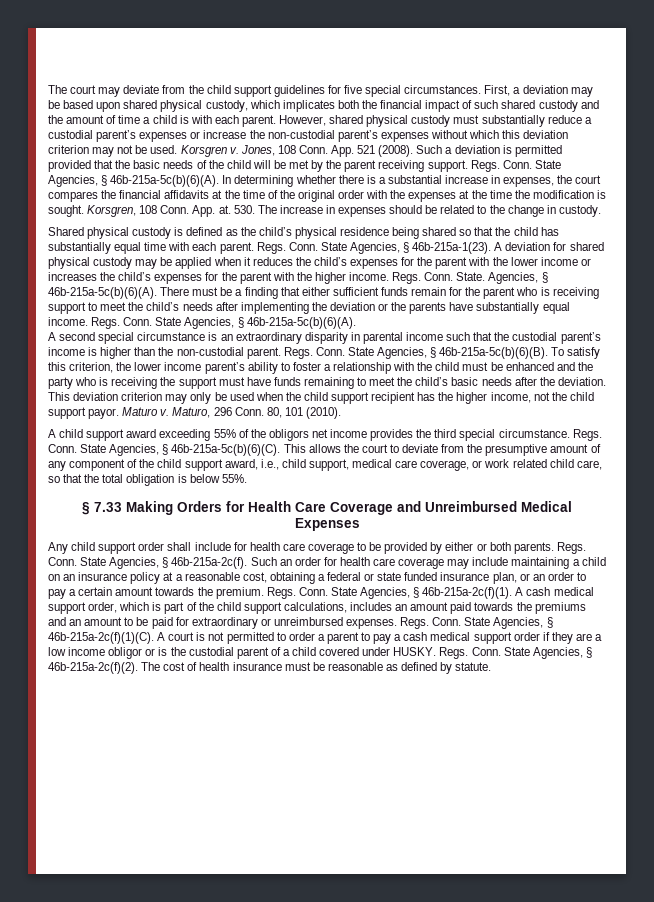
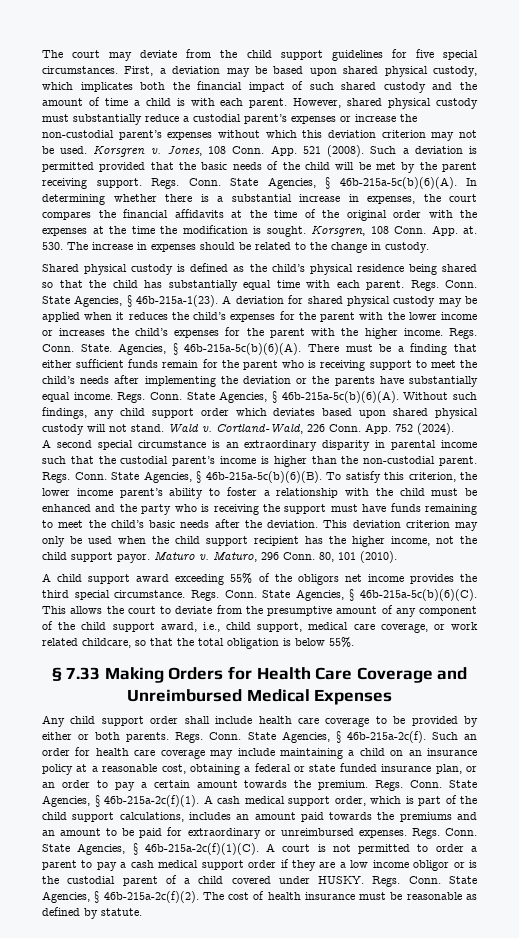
+ Without such findings, any child support order which deviates based upon shared physical custody will not stand. Wald v. Cortland-Wald, 226 Conn. App. 752 (2024).
- This allows the court to deviate from the presumptive amount of any component of the child support award, i.e., child support, medical care coverage, or work related child care, so that the total obligation is below 55%.
+ This allows the court to deviate from the presumptive amount of any component of the child support award, i.e., child support, medical care coverage, or work related childcare, so that the total obligation is below 55%.
- Any child support order shall include for health care coverage to be provided by either or both parents.
+ Any child support order shall include health care coverage to be provided by either or both parents.

